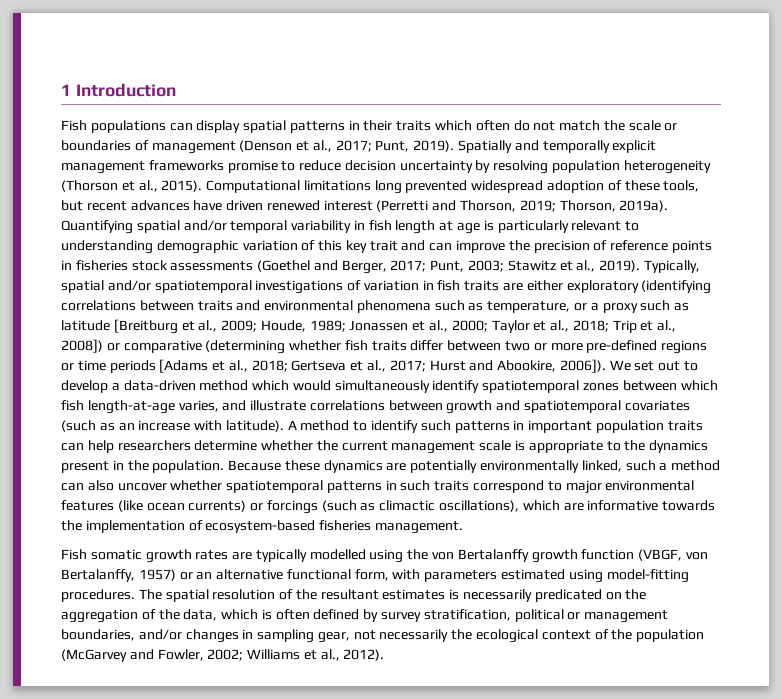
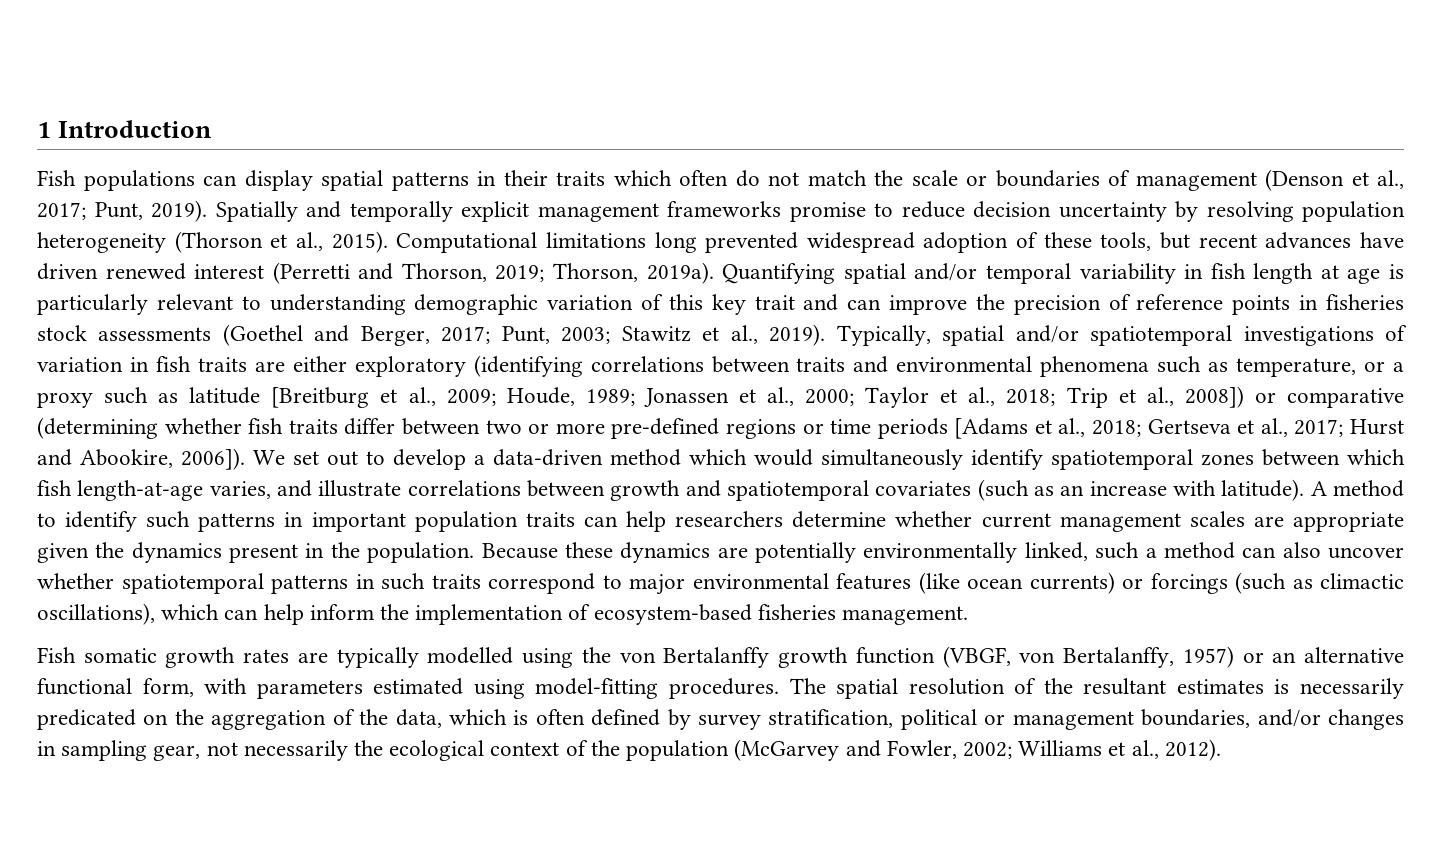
- A method to identify such patterns in important population traits can help researchers determine whether the current management scale is appropriate to the dynamics present in the population.
+ A method to identify such patterns in important population traits can help researchers determine whether current management scales are appropriate given the dynamics present in the population.
- Because these dynamics are potentially environmentally linked, such a method can also uncover whether spatiotemporal patterns in such traits correspond to major environmental features (like ocean currents) or forcings (such as climactic oscillations), which are informative towards the implementation of ecosystem-based fisheries management.
+ Because these dynamics are potentially environmentally linked, such a method can also uncover whether spatiotemporal patterns in such traits correspond to major environmental features (like ocean currents) or forcings (such as climactic oscillations), which can help inform the implementation of ecosystem-based fisheries management.

